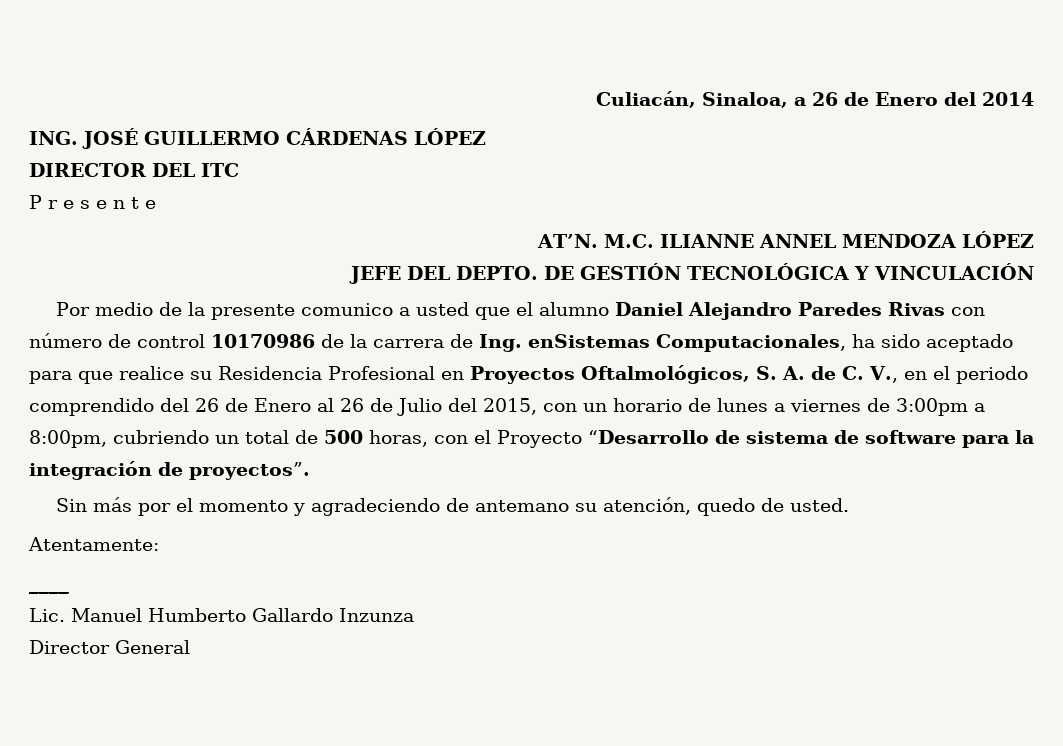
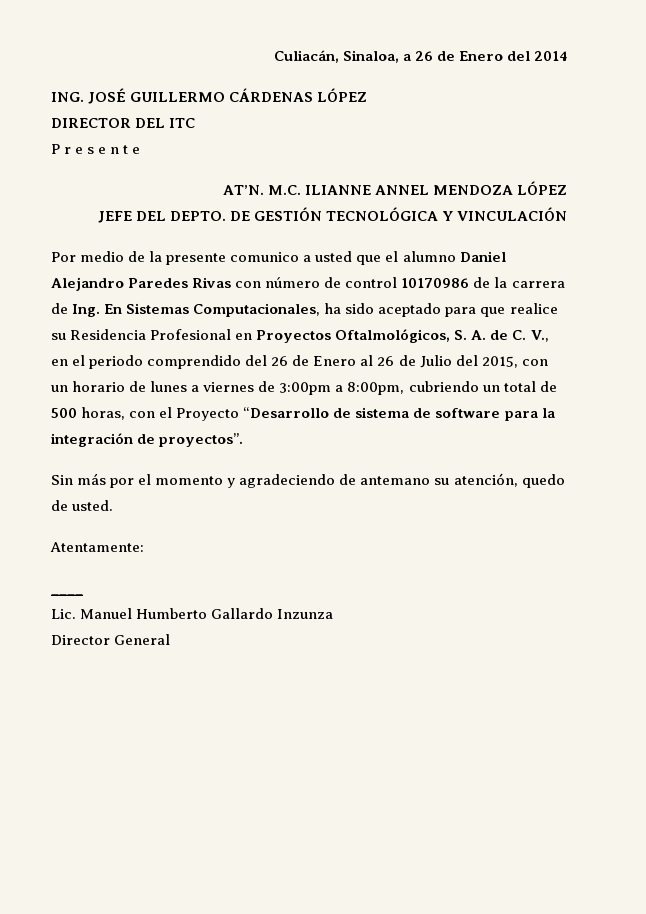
- Por medio de la presente comunico a usted que el alumno Daniel Alejandro Paredes Rivas con número de control 10170986 de la carrera de Ing. enSistemas Computacionales, ha sido aceptado para que realice su Residencia Profesional en Proyectos Oftalmológicos, S. A. de C. V., en el periodo comprendido del 26 de Enero al 26 de Julio del 2015, con un horario de lunes a viernes de 3:00pm a 8:00pm, cubriendo un total de 500 horas, con el Proyecto “Desarrollo de sistema de software para la integración de proyectos”.
+ Por medio de la presente comunico a usted que el alumno Daniel Alejandro Paredes Rivas con número de control 10170986 de la carrera de Ing. En Sistemas Computacionales, ha sido aceptado para que realice su Residencia Profesional en Proyectos Oftalmológicos, S. A. de C. V., en el periodo comprendido del 26 de Enero al 26 de Julio del 2015, con un horario de lunes a viernes de 3:00pm a 8:00pm, cubriendo un total de 500 horas, con el Proyecto “Desarrollo de sistema de software para la integración de proyectos”.

